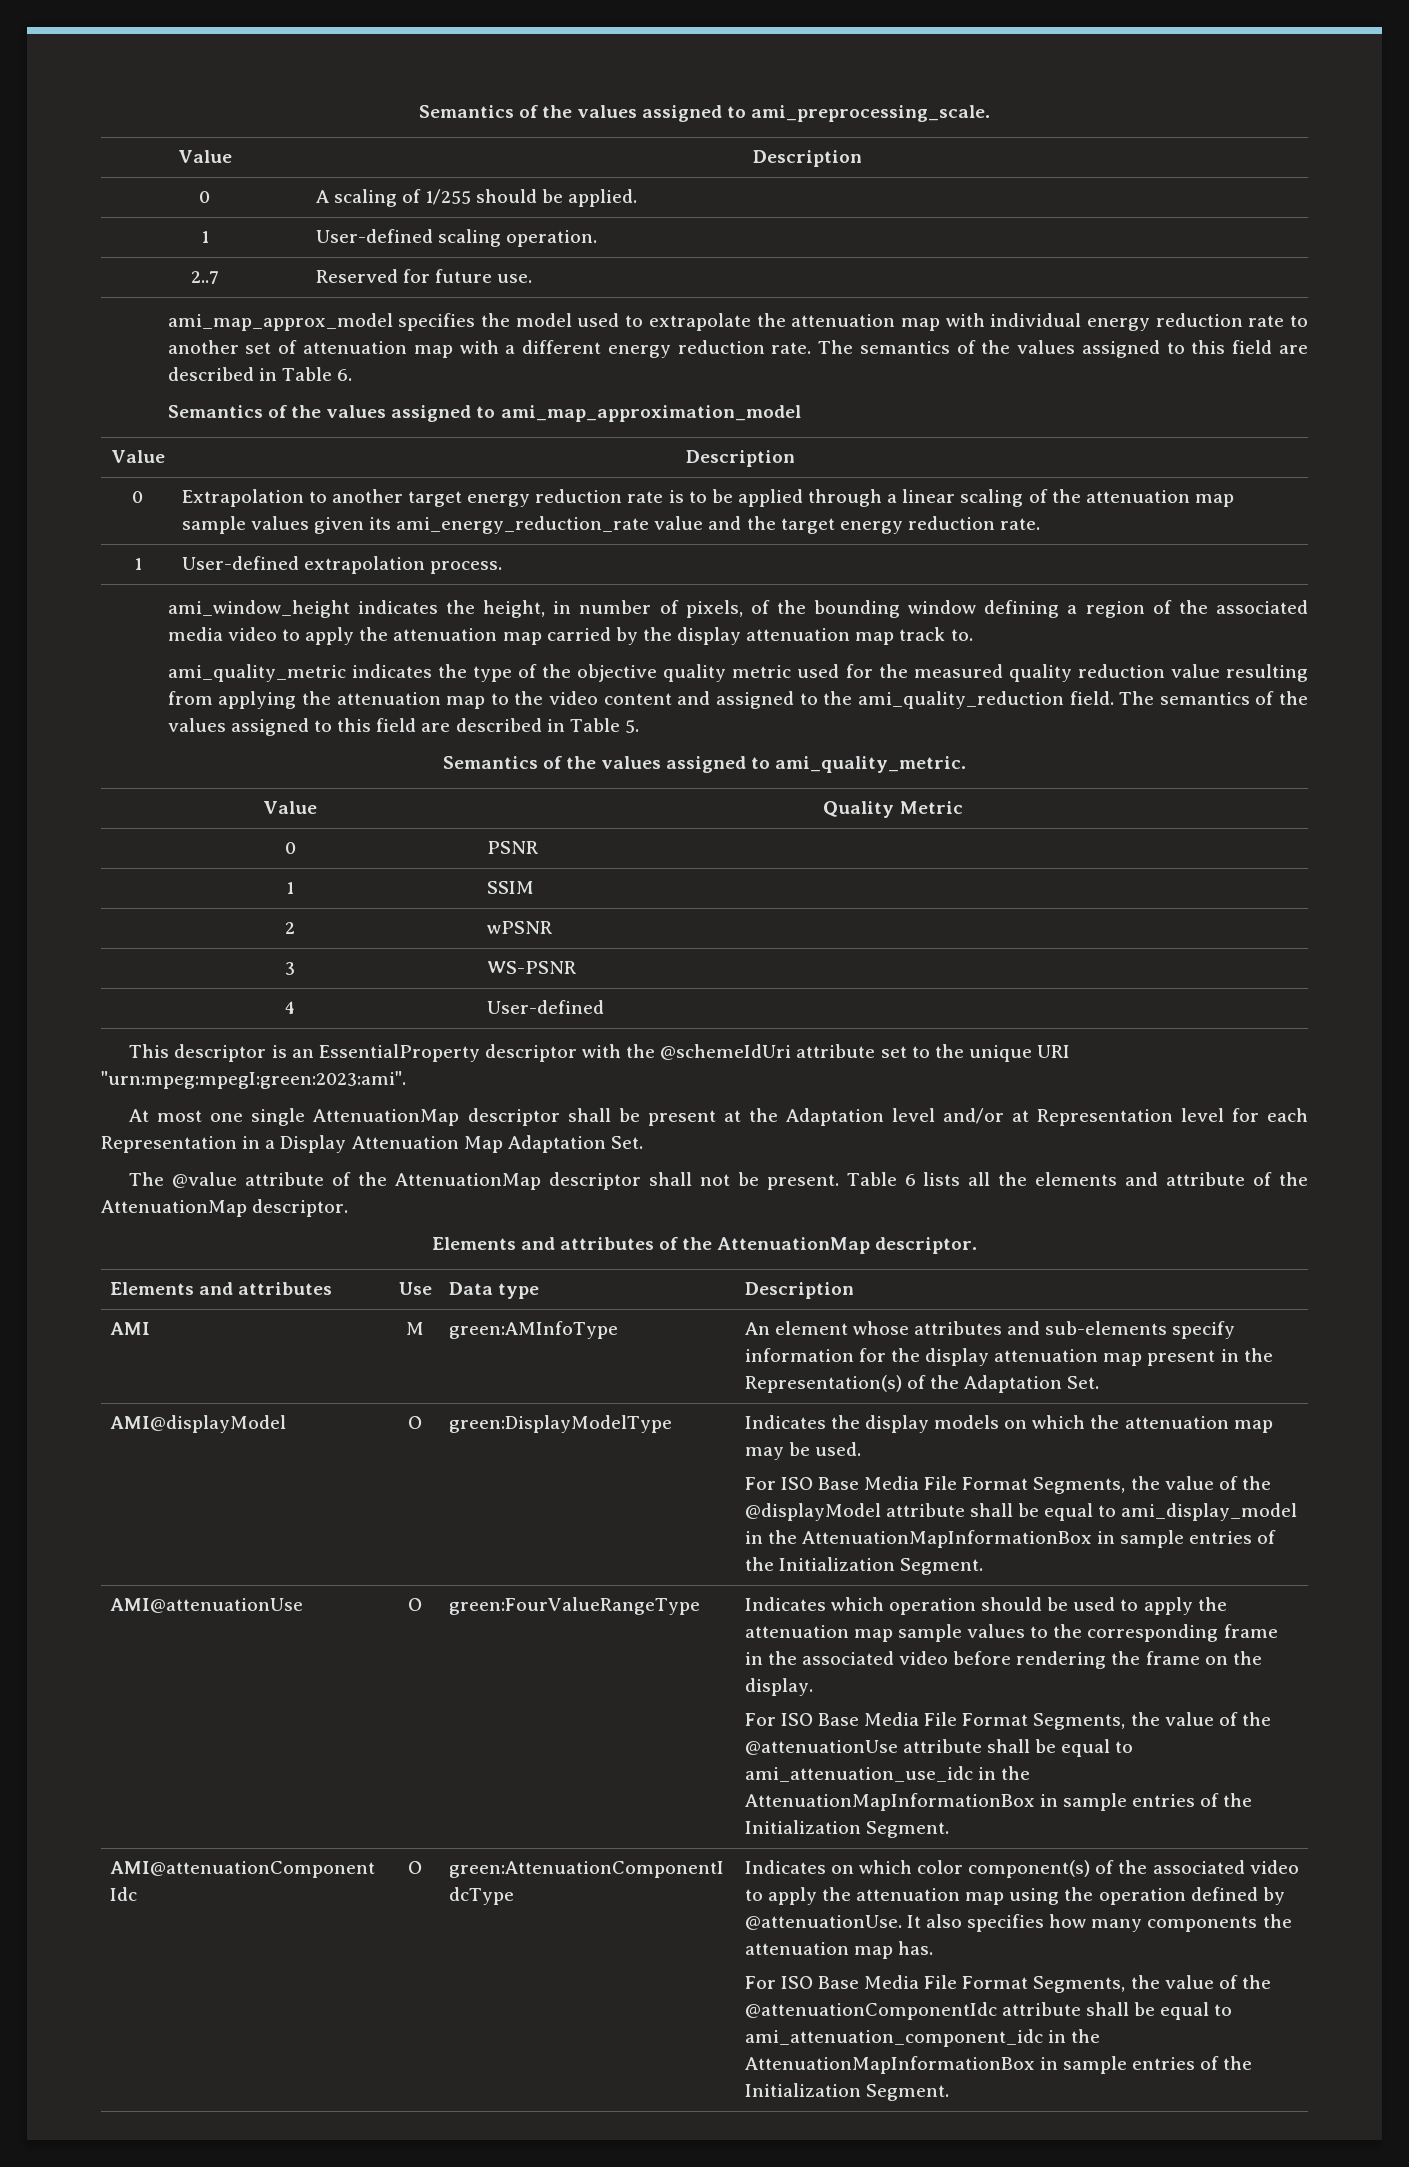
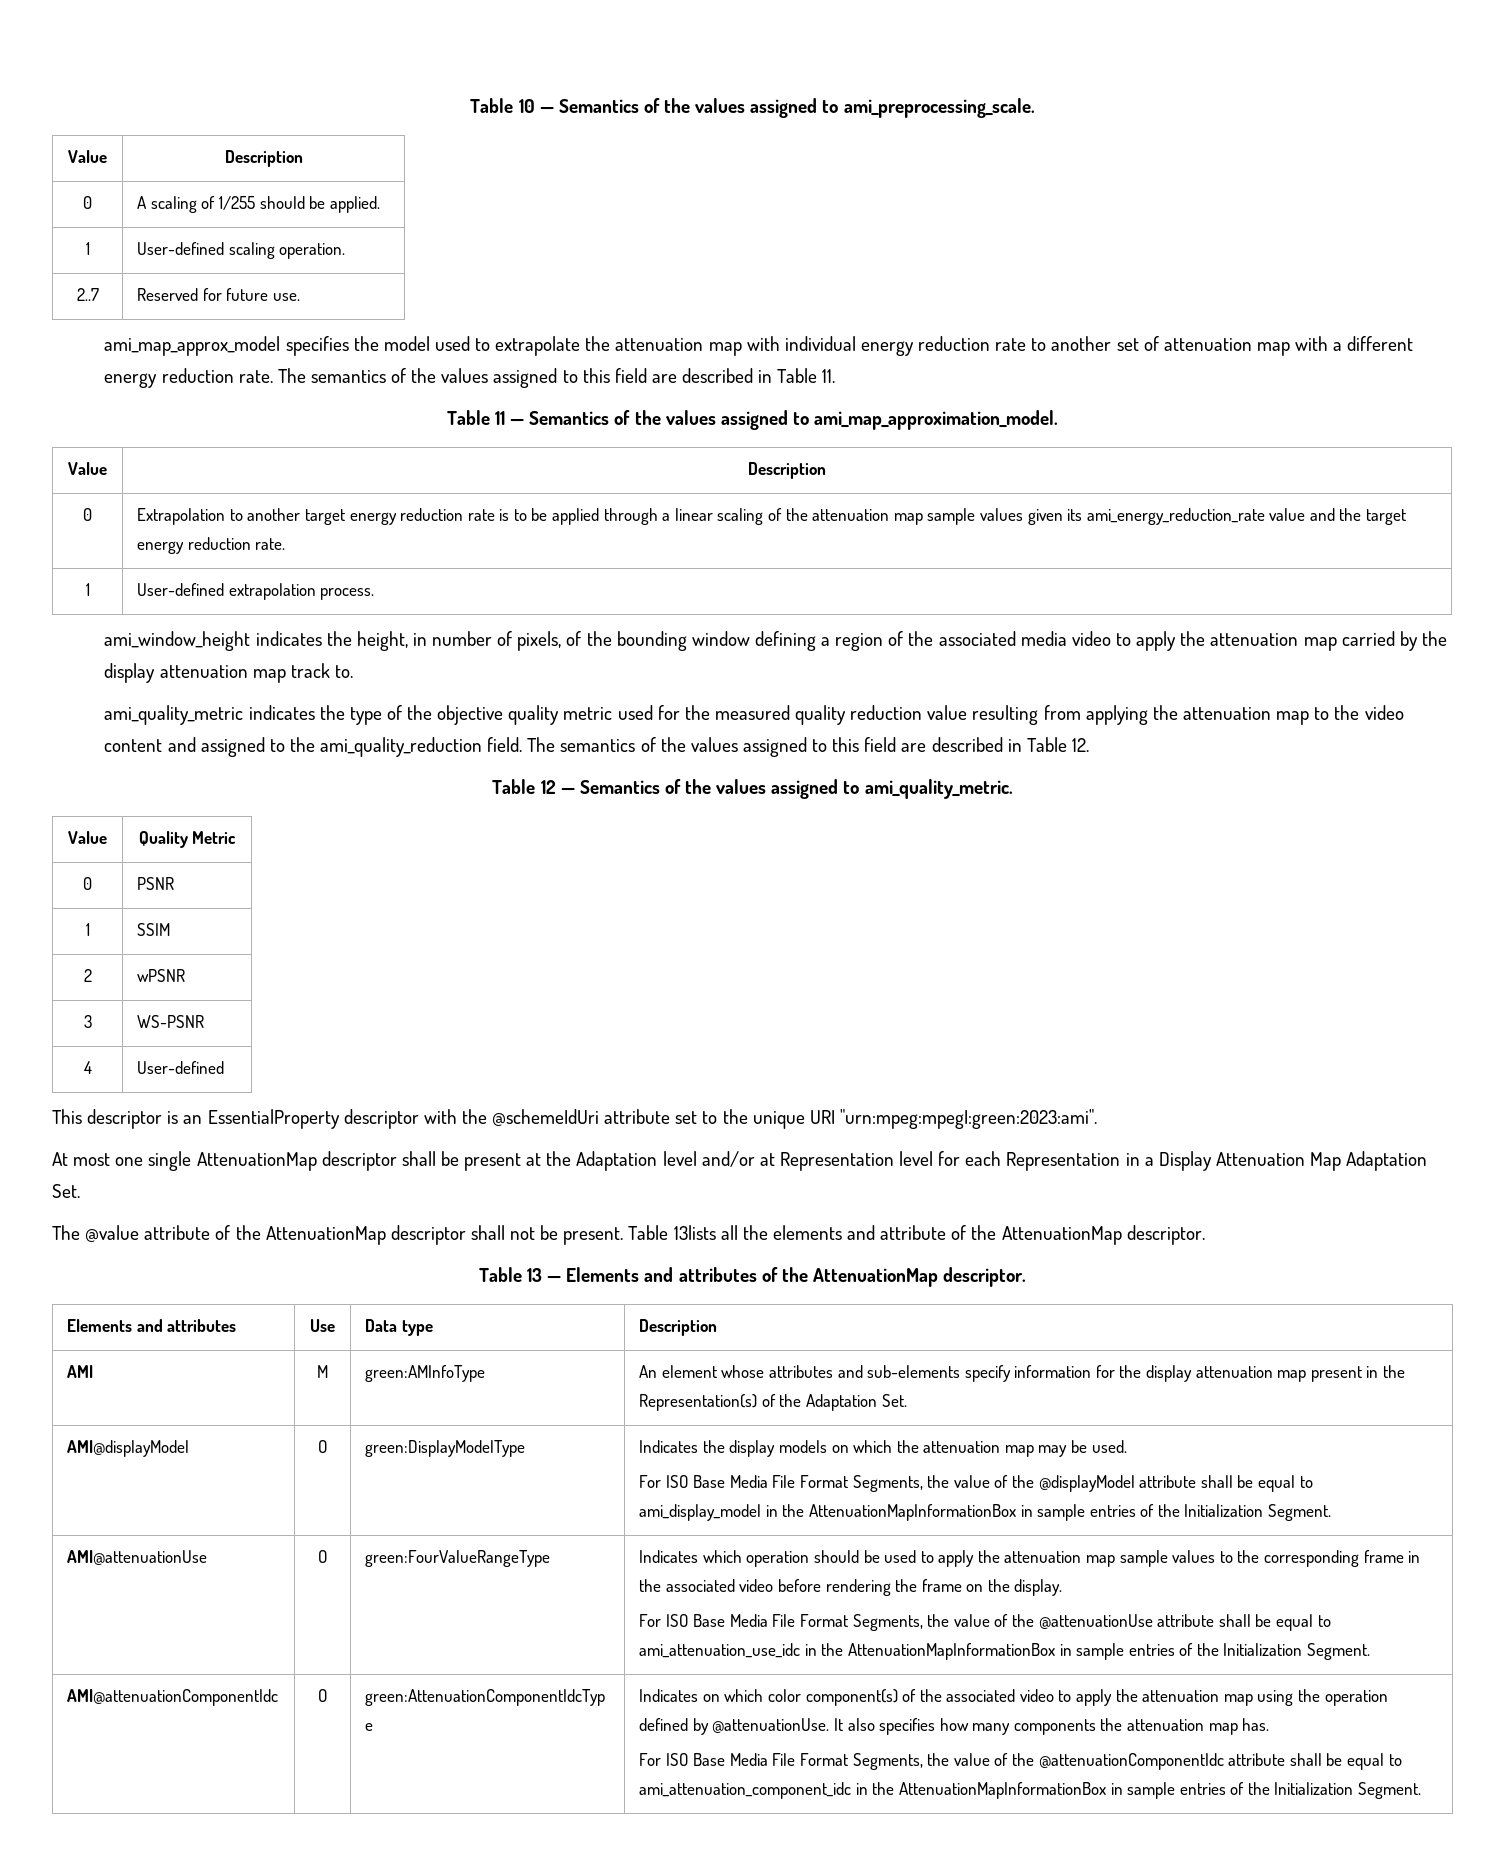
- Semantics of the values assigned to ami_preprocessing_scale.
+ Table 10 — Semantics of the values assigned to ami_preprocessing_scale.
- The semantics of the values assigned to this field are described in Table 6.
- Semantics of the values assigned to ami_map_approximation_model
+ The semantics of the values assigned to this field are described in Table 11.
+ Table 11 — Semantics of the values assigned to ami_map_approximation_model.
- The semantics of the values assigned to this field are described in Table 5.
- Semantics of the values assigned to ami_quality_metric.
+ The semantics of the values assigned to this field are described in Table 12.
+ Table 12 — Semantics of the values assigned to ami_quality_metric.
- Table 6 lists all the elements and attribute of the AttenuationMap descriptor.
+ Table 13lists all the elements and attribute of the AttenuationMap descriptor.
- Elements and attributes of the AttenuationMap descriptor.
+ Table 13 — Elements and attributes of the AttenuationMap descriptor.

